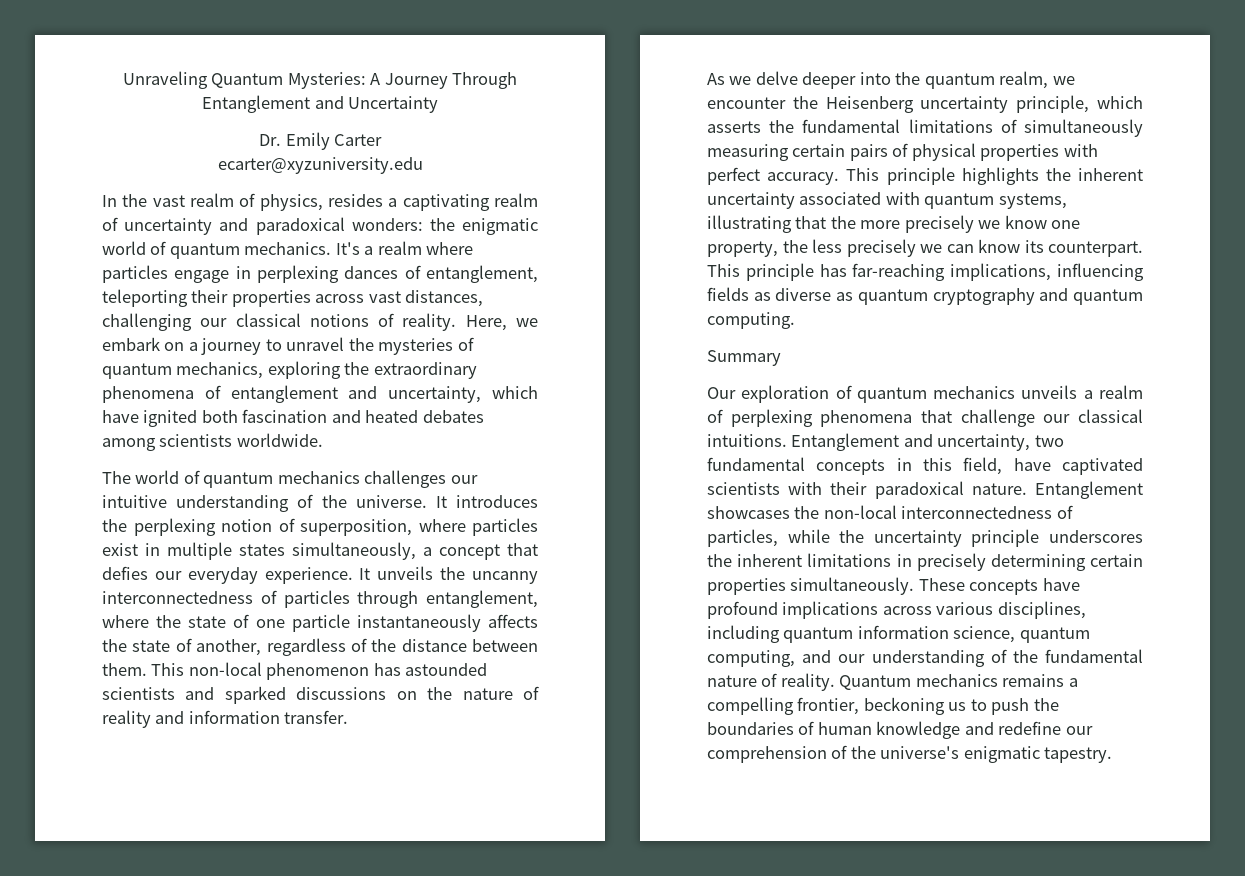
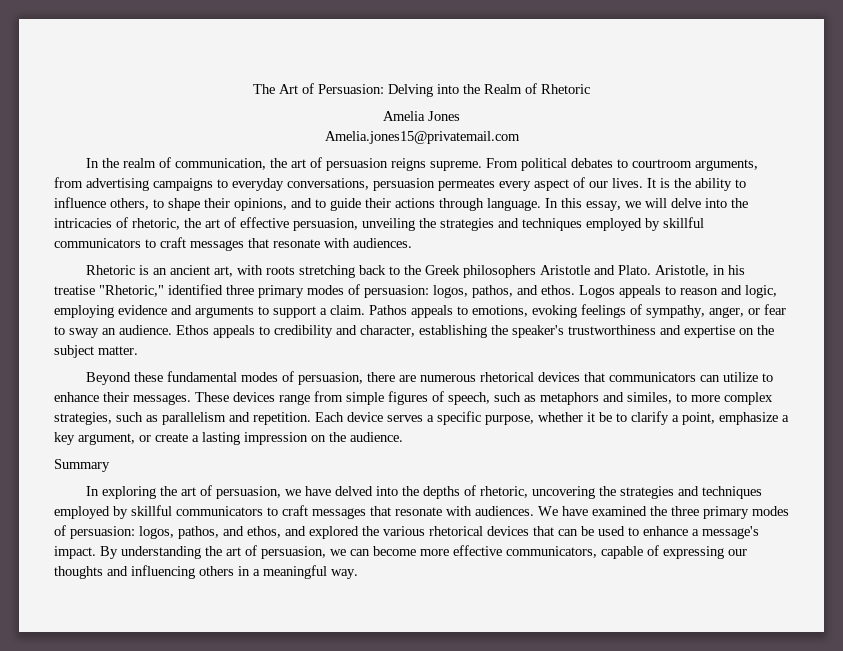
- Unraveling Quantum Mysteries: A Journey Through Entanglement and Uncertainty
- Dr. Emily Carter
- ecarter@xyzuniversity.edu
+ The Art of Persuasion: Delving into the Realm of Rhetoric
+ Amelia Jones
+ Amelia.jones15@privatemail.com
- In the vast realm of physics, resides a captivating realm of uncertainty and paradoxical wonders: the enigmatic world of quantum mechanics. It's a realm where particles engage in perplexing dances of entanglement, teleporting their properties across vast distances, challenging our classical notions of reality. Here, we embark on a journey to unravel the mysteries of quantum mechanics, exploring the extraordinary phenomena of entanglement and uncertainty, which have ignited both fascination and heated debates among scientists worldwide.
- The world of quantum mechanics challenges our intuitive understanding of the universe. It introduces the perplexing notion of superposition, where particles exist in multiple states simultaneously, a concept that defies our everyday experience. It unveils the uncanny interconnectedness of particles through entanglement, where the state of one particle instantaneously affects the state of another, regardless of the distance between them. This non-local phenomenon has astounded scientists and sparked discussions on the nature of reality and information transfer.
- As we delve deeper into the quantum realm, we encounter the Heisenberg uncertainty principle, which asserts the fundamental limitations of simultaneously measuring certain pairs of physical properties with perfect accuracy. This principle highlights the inherent uncertainty associated with quantum systems, illustrating that the more precisely we know one property, the less precisely we can know its counterpart. This principle has far-reaching implications, influencing fields as diverse as quantum cryptography and quantum computing.
+ In the realm of communication, the art of persuasion reigns supreme. From political debates to courtroom arguments, from advertising campaigns to everyday conversations, persuasion permeates every aspect of our lives. It is the ability to influence others, to shape their opinions, and to guide their actions through language. In this essay, we will delve into the intricacies of rhetoric, the art of effective persuasion, unveiling the strategies and techniques employed by skillful communicators to craft messages that resonate with audiences.
+ Rhetoric is an ancient art, with roots stretching back to the Greek philosophers Aristotle and Plato. Aristotle, in his treatise "Rhetoric," identified three primary modes of persuasion: logos, pathos, and ethos. Logos appeals to reason and logic, employing evidence and arguments to support a claim. Pathos appeals to emotions, evoking feelings of sympathy, anger, or fear to sway an audience. Ethos appeals to credibility and character, establishing the speaker's trustworthiness and expertise on the subject matter.
+ Beyond these fundamental modes of persuasion, there are numerous rhetorical devices that communicators can utilize to enhance their messages. These devices range from simple figures of speech, such as metaphors and similes, to more complex strategies, such as parallelism and repetition. Each device serves a specific purpose, whether it be to clarify a point, emphasize a key argument, or create a lasting impression on the audience.
  Summary
- Our exploration of quantum mechanics unveils a realm of perplexing phenomena that challenge our classical intuitions. Entanglement and uncertainty, two fundamental concepts in this field, have captivated scientists with their paradoxical nature. Entanglement showcases the non-local interconnectedness of particles, while the uncertainty principle underscores the inherent limitations in precisely determining certain properties simultaneously. These concepts have profound implications across various disciplines, including quantum information science, quantum computing, and our understanding of the fundamental nature of reality. Quantum mechanics remains a compelling frontier, beckoning us to push the boundaries of human knowledge and redefine our comprehension of the universe's enigmatic tapestry.
+ In exploring the art of persuasion, we have delved into the depths of rhetoric, uncovering the strategies and techniques employed by skillful communicators to craft messages that resonate with audiences. We have examined the three primary modes of persuasion: logos, pathos, and ethos, and explored the various rhetorical devices that can be used to enhance a message's impact. By understanding the art of persuasion, we can become more effective communicators, capable of expressing our thoughts and influencing others in a meaningful way.

